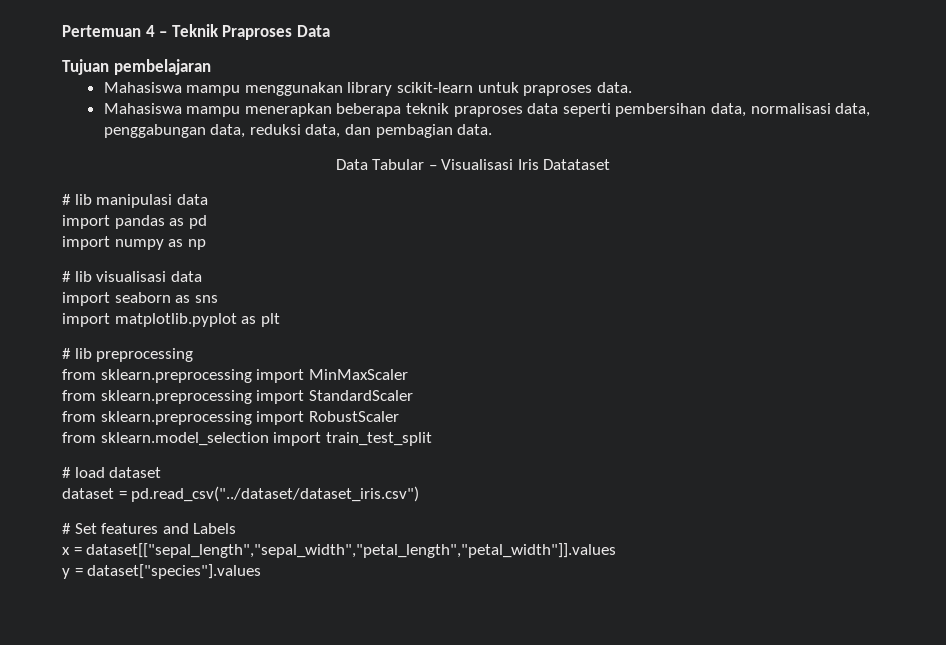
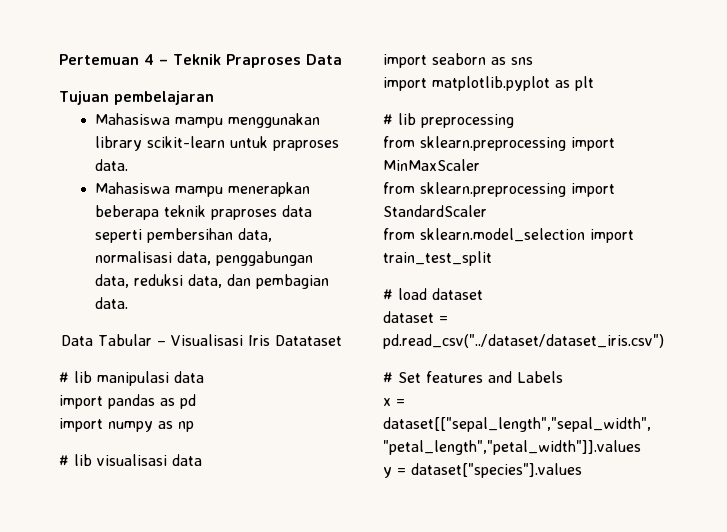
- from sklearn.preprocessing import RobustScaler

